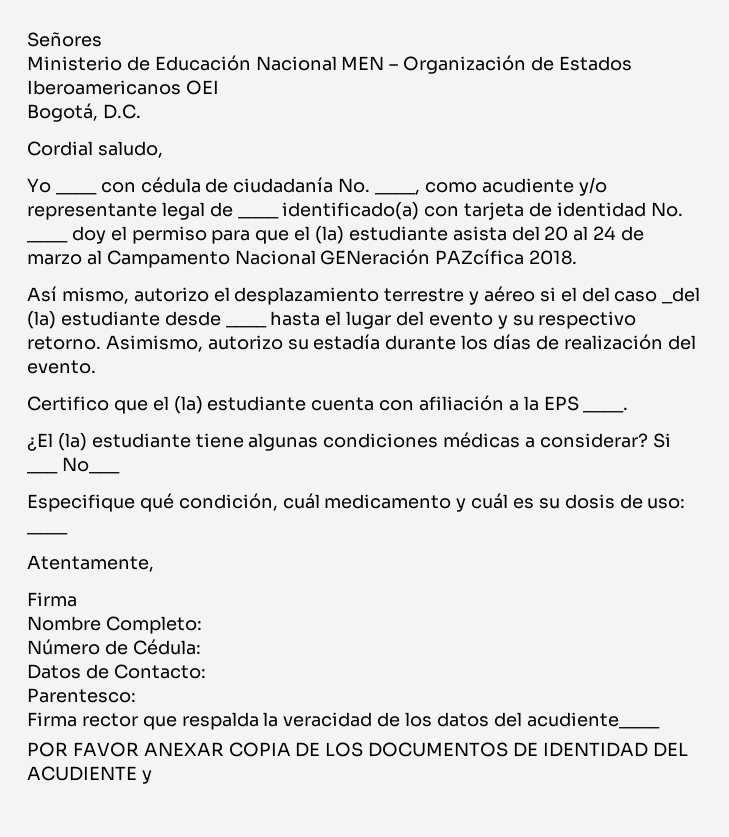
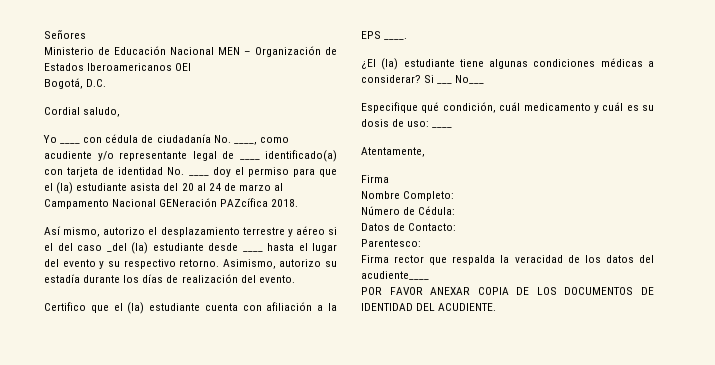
- POR FAVOR ANEXAR COPIA DE LOS DOCUMENTOS DE IDENTIDAD DEL ACUDIENTE y
+ POR FAVOR ANEXAR COPIA DE LOS DOCUMENTOS DE IDENTIDAD DEL ACUDIENTE.

